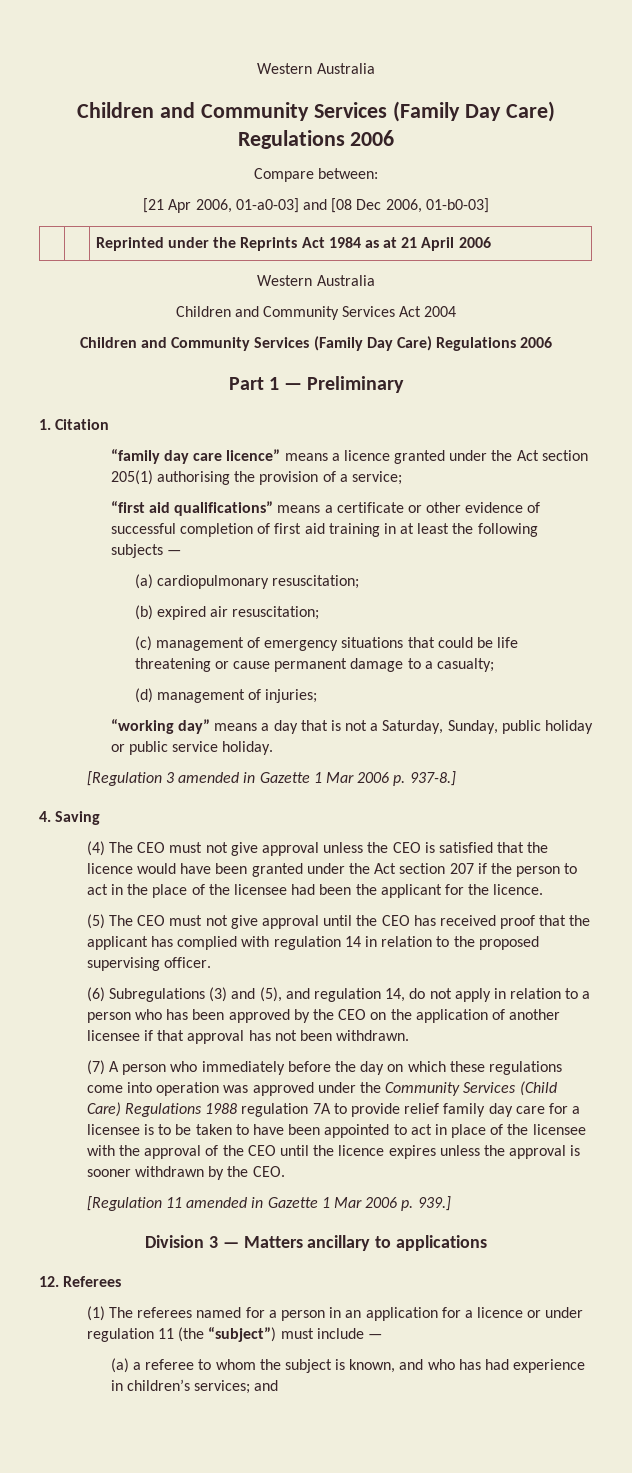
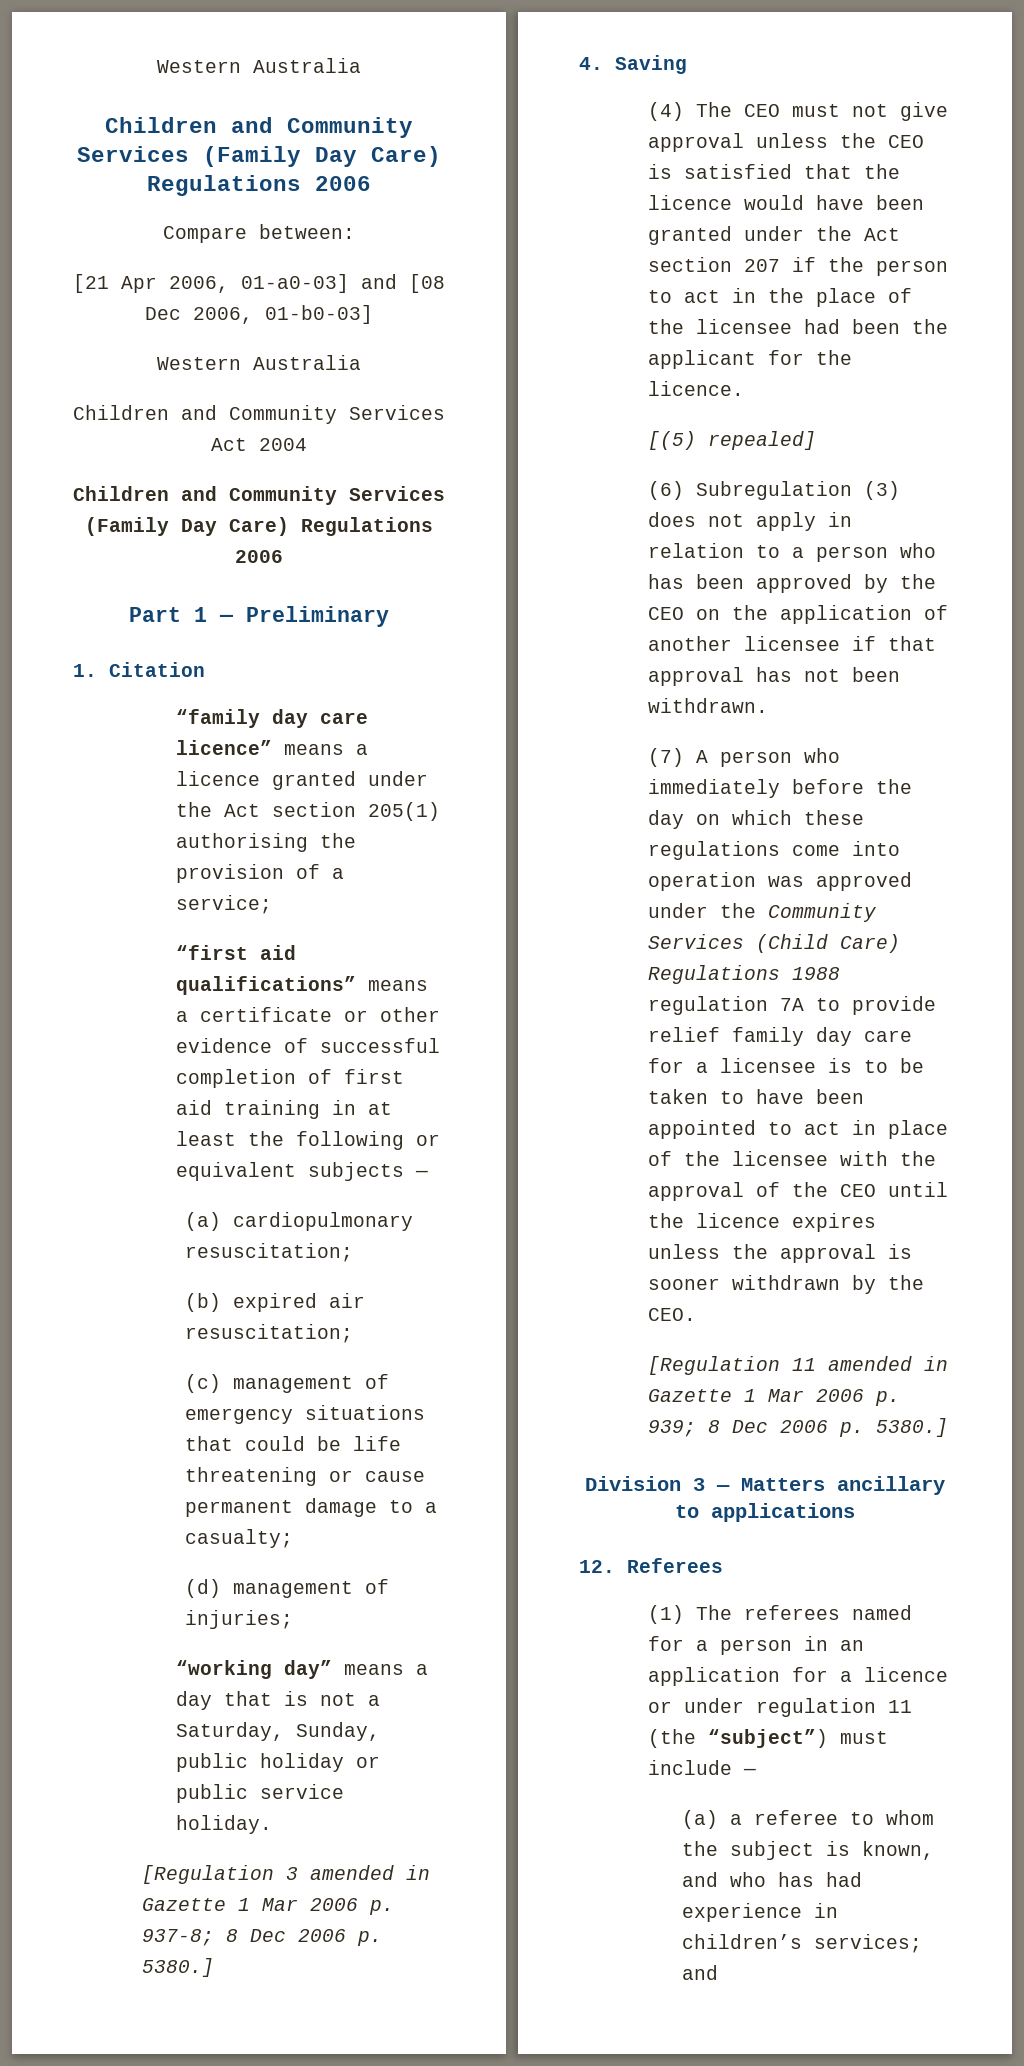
- | | Reprinted under the Reprints Act 1984 as at 21 April 2006
- “first aid qualifications” means a certificate or other evidence of successful completion of first aid training in at least the following subjects —
+ “first aid qualifications” means a certificate or other evidence of successful completion of first aid training in at least the following or equivalent subjects —
- [Regulation 3 amended in Gazette 1 Mar 2006 p. 937-8.]
+ [Regulation 3 amended in Gazette 1 Mar 2006 p. 937-8; 8 Dec 2006 p. 5380.]
- (5) The CEO must not give approval until the CEO has received proof that the applicant has complied with regulation 14 in relation to the proposed supervising officer.
- (6) Subregulations (3) and (5), and regulation 14, do not apply in relation to a person who has been approved by the CEO on the application of another licensee if that approval has not been withdrawn.
+ [(5) repealed]
+ (6) Subregulation (3) does not apply in relation to a person who has been approved by the CEO on the application of another licensee if that approval has not been withdrawn.
- [Regulation 11 amended in Gazette 1 Mar 2006 p. 939.]
+ [Regulation 11 amended in Gazette 1 Mar 2006 p. 939; 8 Dec 2006 p. 5380.]

